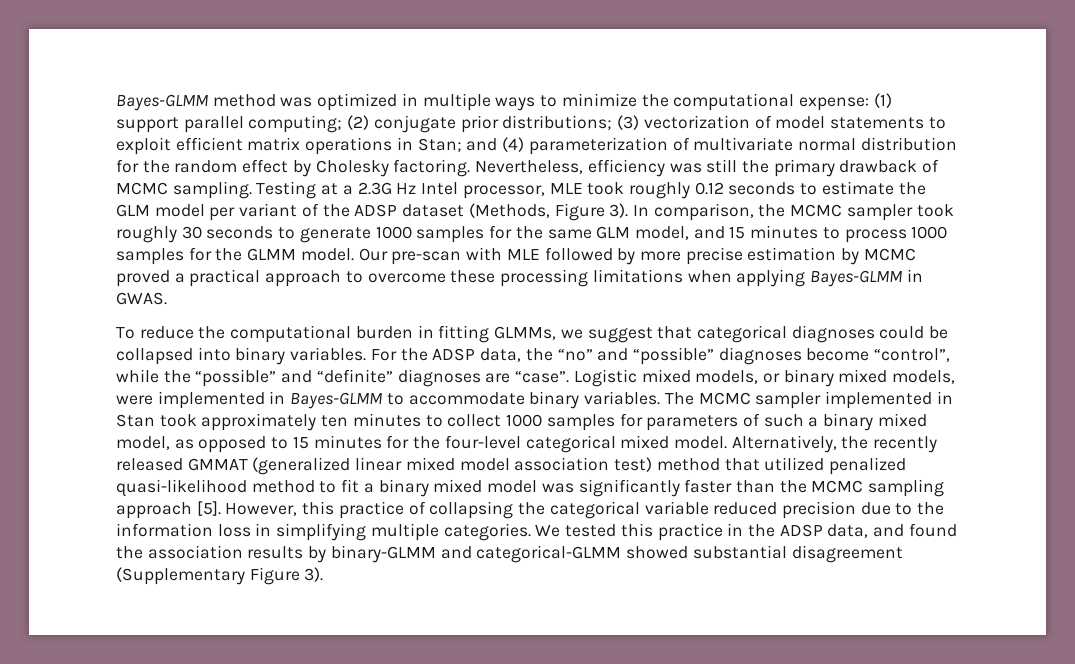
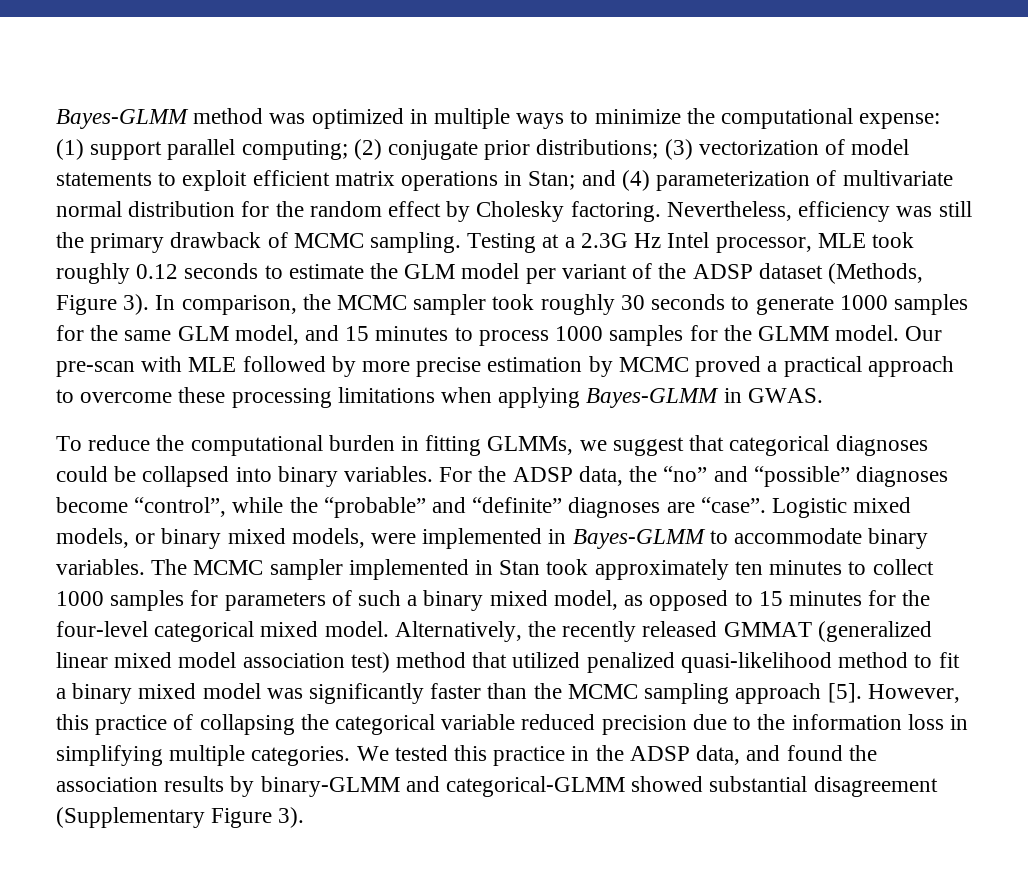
- For the ADSP data, the “no” and “possible” diagnoses become “control”, while the “possible” and “definite” diagnoses are “case”.
+ For the ADSP data, the “no” and “possible” diagnoses become “control”, while the “probable” and “definite” diagnoses are “case”.

